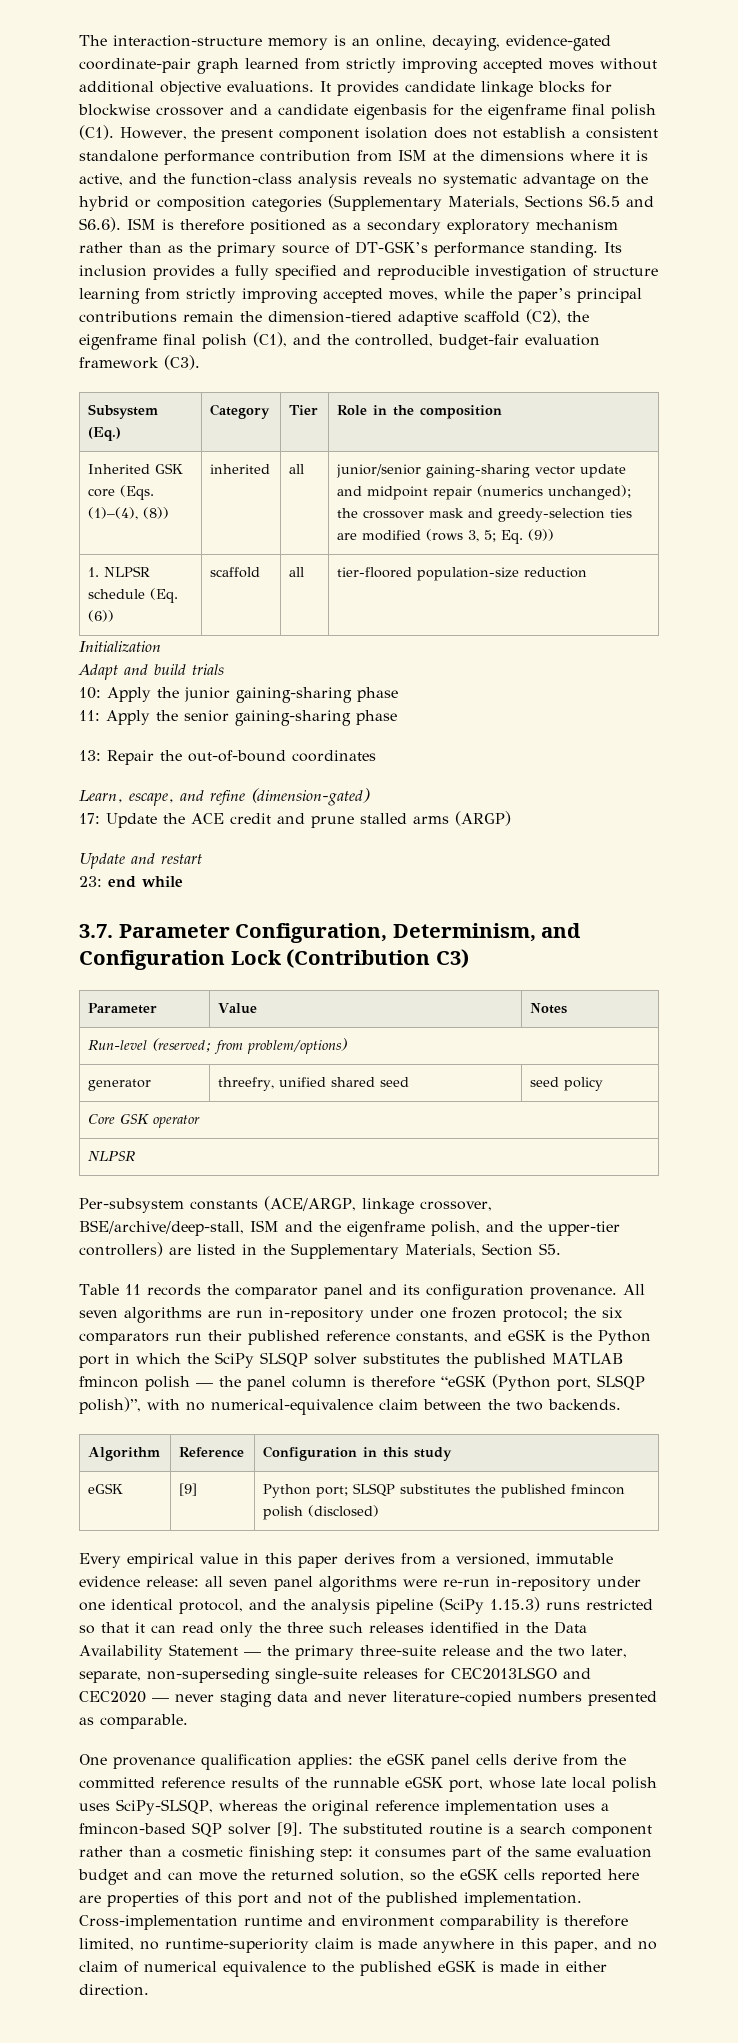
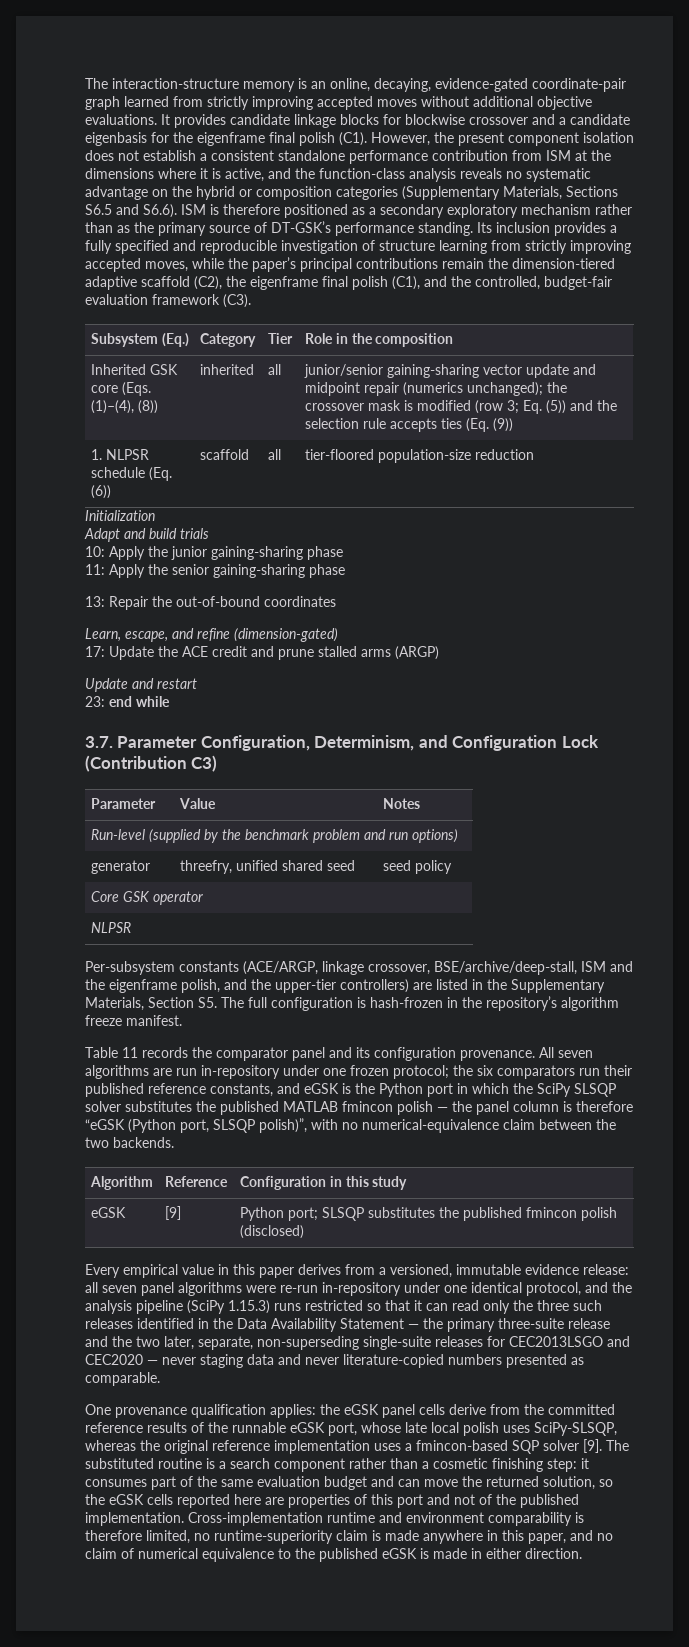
- Inherited GSK core (Eqs. (1)–(4), (8)) | inherited | all | junior/senior gaining-sharing vector update and midpoint repair (numerics unchanged); the crossover mask and greedy-selection ties are modified (rows 3, 5; Eq. (9))
+ Inherited GSK core (Eqs. (1)–(4), (8)) | inherited | all | junior/senior gaining-sharing vector update and midpoint repair (numerics unchanged); the crossover mask is modified (row 3; Eq. (5)) and the selection rule accepts ties (Eq. (9))
- Run-level (reserved; from problem/options)
+ Run-level (supplied by the benchmark problem and run options)
- Per-subsystem constants (ACE/ARGP, linkage crossover, BSE/archive/deep-stall, ISM and the eigenframe polish, and the upper-tier controllers) are listed in the Supplementary Materials, Section S5.
+ Per-subsystem constants (ACE/ARGP, linkage crossover, BSE/archive/deep-stall, ISM and the eigenframe polish, and the upper-tier controllers) are listed in the Supplementary Materials, Section S5. The full configuration is hash-frozen in the repository’s algorithm freeze manifest.

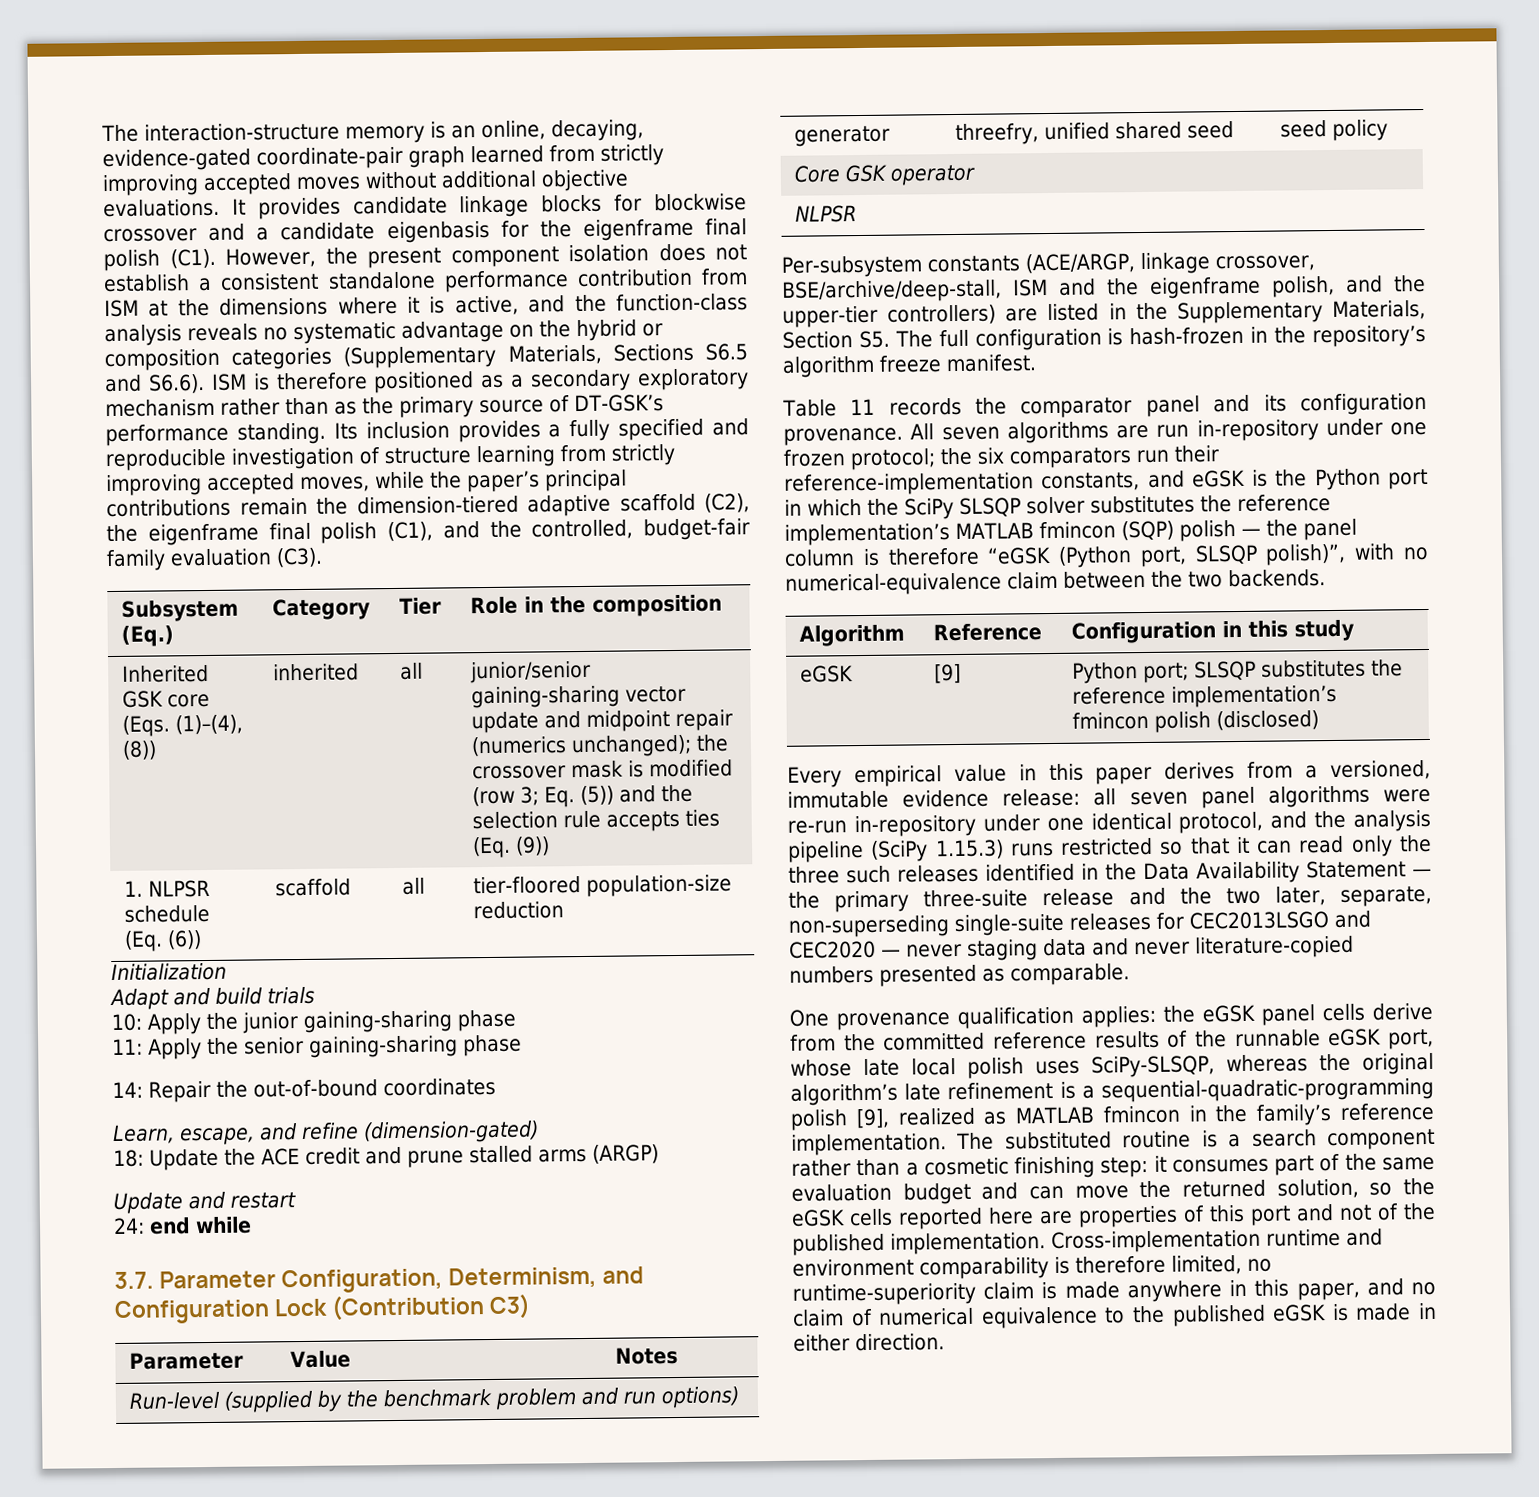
- Its inclusion provides a fully specified and reproducible investigation of structure learning from strictly improving accepted moves, while the paper’s principal contributions remain the dimension-tiered adaptive scaffold (C2), the eigenframe final polish (C1), and the controlled, budget-fair evaluation framework (C3).
+ Its inclusion provides a fully specified and reproducible investigation of structure learning from strictly improving accepted moves, while the paper’s principal contributions remain the dimension-tiered adaptive scaffold (C2), the eigenframe final polish (C1), and the controlled, budget-fair family evaluation (C3).
- 13: Repair the out-of-bound coordinates
+ 14: Repair the out-of-bound coordinates
- 17: Update the ACE credit and prune stalled arms (ARGP)
+ 18: Update the ACE credit and prune stalled arms (ARGP)
- 23: end while
+ 24: end while
- All seven algorithms are run in-repository under one frozen protocol; the six comparators run their published reference constants, and eGSK is the Python port in which the SciPy SLSQP solver substitutes the published MATLAB fmincon polish — the panel column is therefore “eGSK (Python port, SLSQP polish)”, with no numerical-equivalence claim between the two backends.
+ All seven algorithms are run in-repository under one frozen protocol; the six comparators run their reference-implementation constants, and eGSK is the Python port in which the SciPy SLSQP solver substitutes the reference implementation’s MATLAB fmincon (SQP) polish — the panel column is therefore “eGSK (Python port, SLSQP polish)”, with no numerical-equivalence claim between the two backends.
- eGSK | [9] | Python port; SLSQP substitutes the published fmincon polish (disclosed)
+ eGSK | [9] | Python port; SLSQP substitutes the reference implementation’s fmincon polish (disclosed)
- One provenance qualification applies: the eGSK panel cells derive from the committed reference results of the runnable eGSK port, whose late local polish uses SciPy-SLSQP, whereas the original reference implementation uses a fmincon-based SQP solver [9].
+ One provenance qualification applies: the eGSK panel cells derive from the committed reference results of the runnable eGSK port, whose late local polish uses SciPy-SLSQP, whereas the original algorithm’s late refinement is a sequential-quadratic-programming polish [9], realized as MATLAB fmincon in the family’s reference implementation.

